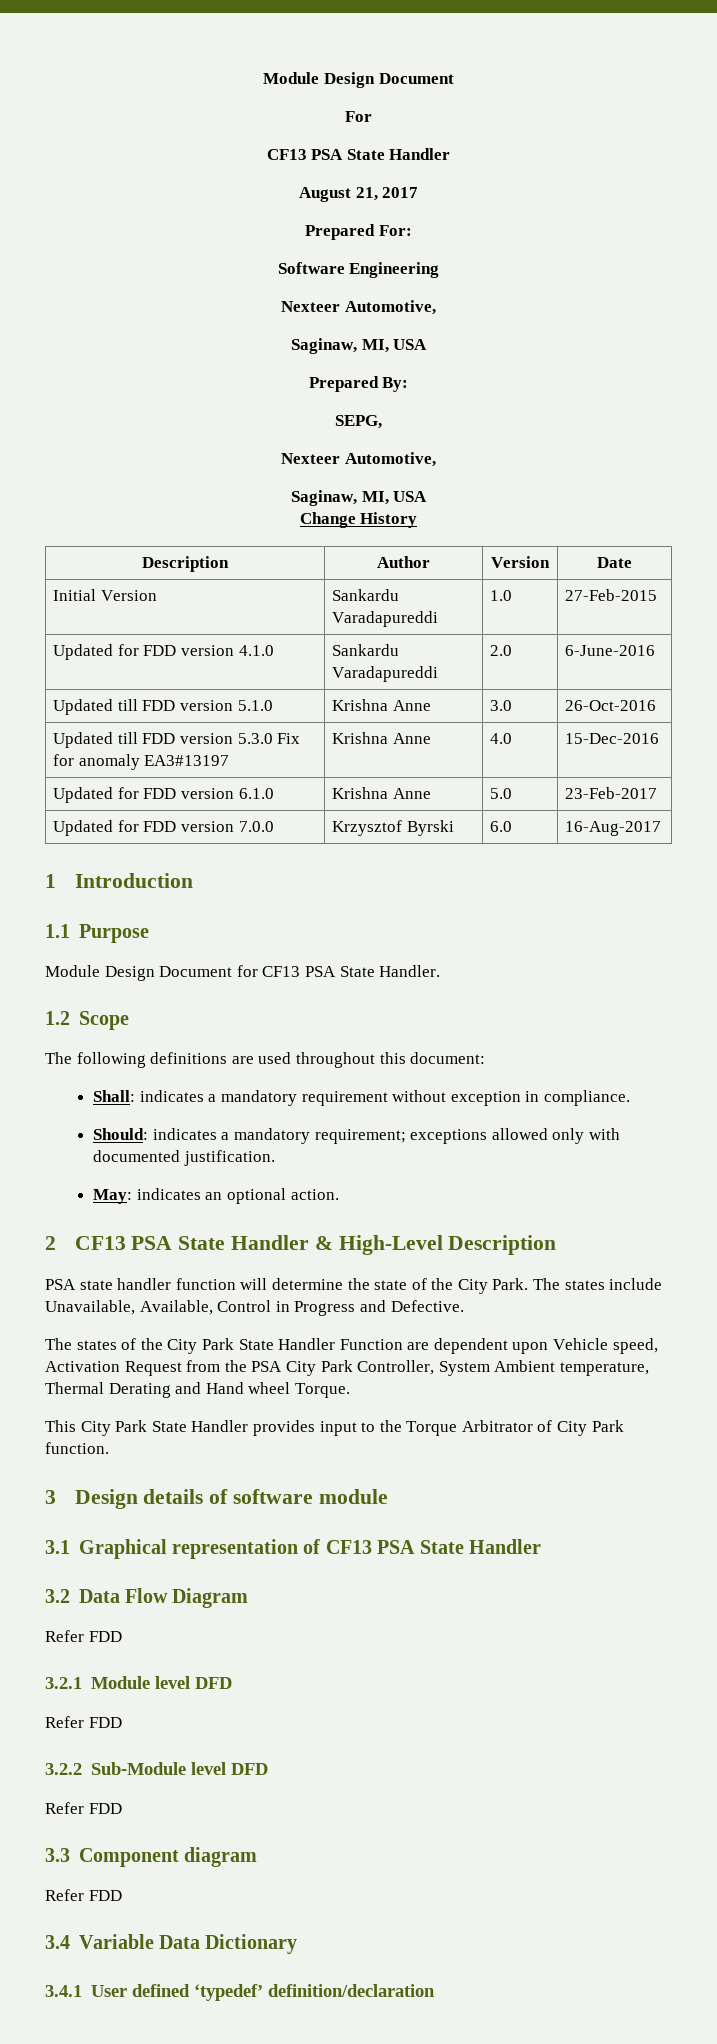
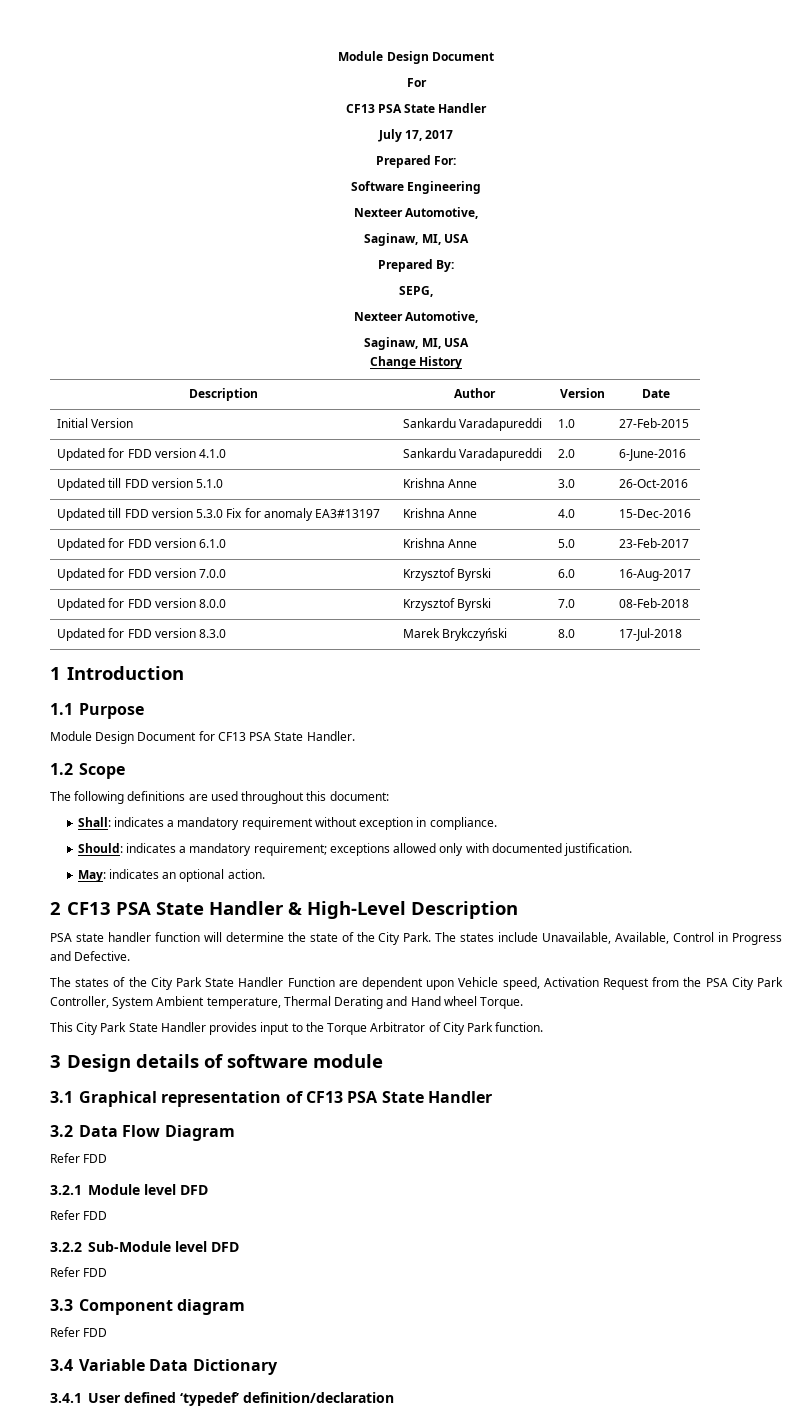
- August 21, 2017
+ July 17, 2017
+ Updated for FDD version 8.0.0 | Krzysztof Byrski | 7.0 | 08-Feb-2018
+ Updated for FDD version 8.3.0 | Marek Brykczyński | 8.0 | 17-Jul-2018

